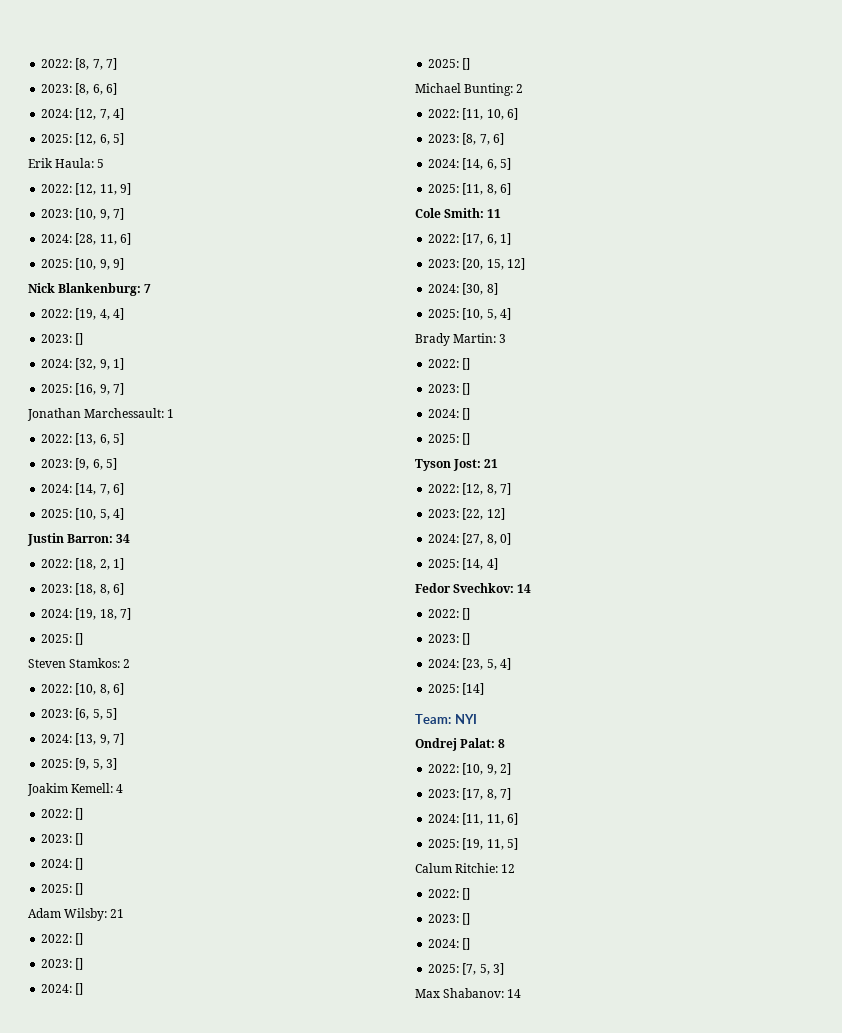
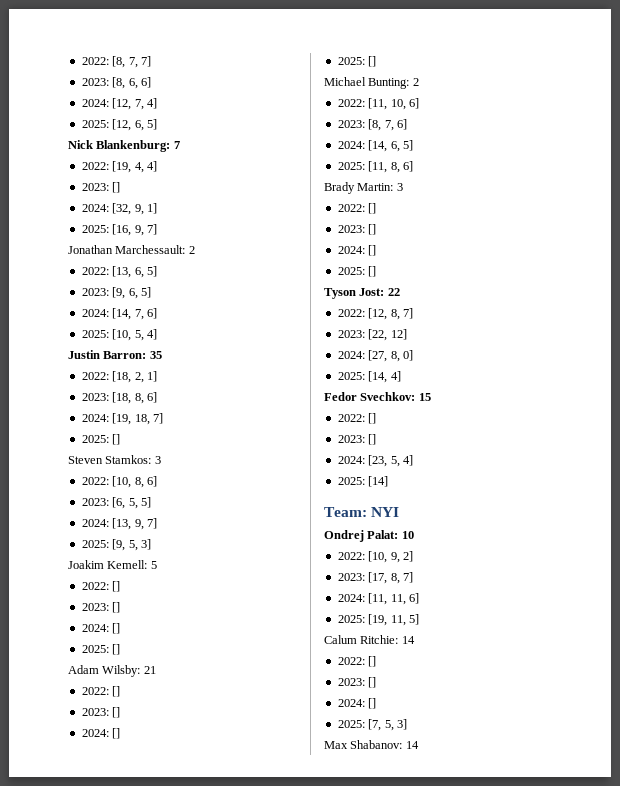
- Erik Haula: 5
- 2022: [12, 11, 9]
- 2023: [10, 9, 7]
- 2024: [28, 11, 6]
- 2025: [10, 9, 9]
- Jonathan Marchessault: 1
+ Jonathan Marchessault: 2
- Justin Barron: 34
+ Justin Barron: 35
- Steven Stamkos: 2
+ Steven Stamkos: 3
- Joakim Kemell: 4
+ Joakim Kemell: 5
- Cole Smith: 11
- 2022: [17, 6, 1]
- 2023: [20, 15, 12]
- 2024: [30, 8]
- 2025: [10, 5, 4]
- Tyson Jost: 21
+ Tyson Jost: 22
- Fedor Svechkov: 14
+ Fedor Svechkov: 15
- Ondrej Palat: 8
+ Ondrej Palat: 10
- Calum Ritchie: 12
+ Calum Ritchie: 14

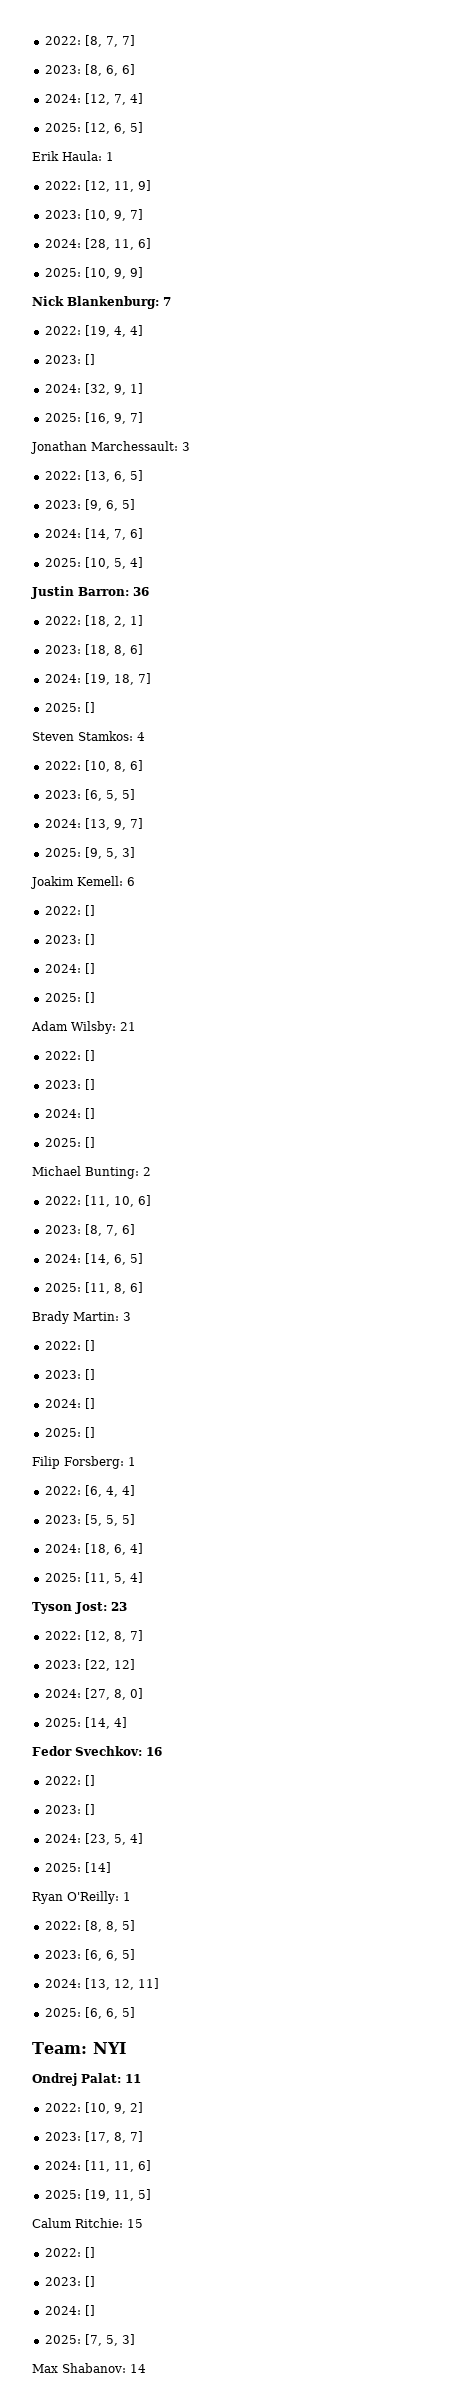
+ Erik Haula: 1
+ 2022: [12, 11, 9]
+ 2023: [10, 9, 7]
+ 2024: [28, 11, 6]
+ 2025: [10, 9, 9]
- Jonathan Marchessault: 2
+ Jonathan Marchessault: 3
- Justin Barron: 35
+ Justin Barron: 36
- Steven Stamkos: 3
+ Steven Stamkos: 4
- Joakim Kemell: 5
+ Joakim Kemell: 6
+ Filip Forsberg: 1
+ 2022: [6, 4, 4]
+ 2023: [5, 5, 5]
+ 2024: [18, 6, 4]
+ 2025: [11, 5, 4]
- Tyson Jost: 22
+ Tyson Jost: 23
- Fedor Svechkov: 15
+ Fedor Svechkov: 16
+ Ryan O'Reilly: 1
+ 2022: [8, 8, 5]
+ 2023: [6, 6, 5]
+ 2024: [13, 12, 11]
+ 2025: [6, 6, 5]
- Ondrej Palat: 10
+ Ondrej Palat: 11
- Calum Ritchie: 14
+ Calum Ritchie: 15

